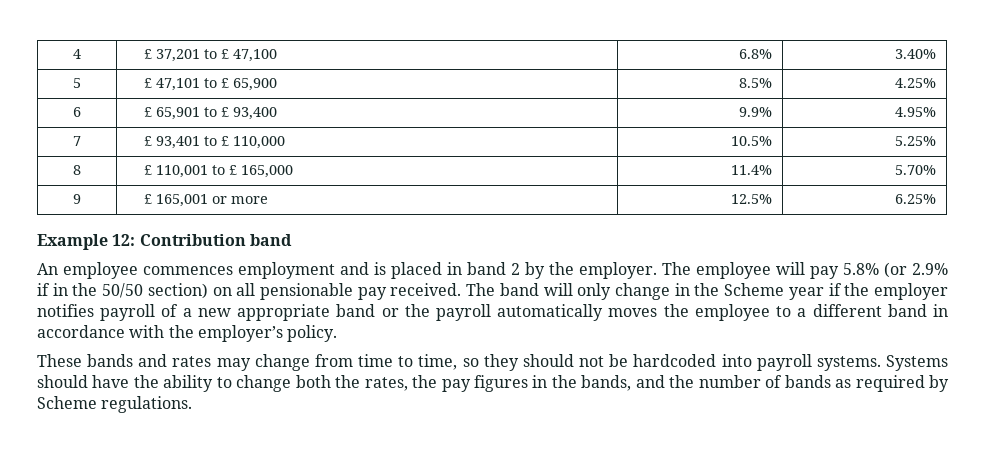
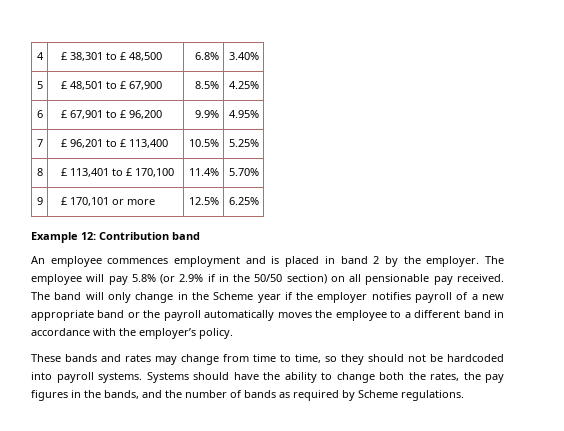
- 4 | £ 37,201 to £ 47,100 | 6.8% | 3.40%
+ 4 | £ 38,301 to £ 48,500 | 6.8% | 3.40%
- 5 | £ 47,101 to £ 65,900 | 8.5% | 4.25%
+ 5 | £ 48,501 to £ 67,900 | 8.5% | 4.25%
- 6 | £ 65,901 to £ 93,400 | 9.9% | 4.95%
+ 6 | £ 67,901 to £ 96,200 | 9.9% | 4.95%
- 7 | £ 93,401 to £ 110,000 | 10.5% | 5.25%
+ 7 | £ 96,201 to £ 113,400 | 10.5% | 5.25%
- 8 | £ 110,001 to £ 165,000 | 11.4% | 5.70%
+ 8 | £ 113,401 to £ 170,100 | 11.4% | 5.70%
- 9 | £ 165,001 or more | 12.5% | 6.25%
+ 9 | £ 170,101 or more | 12.5% | 6.25%

